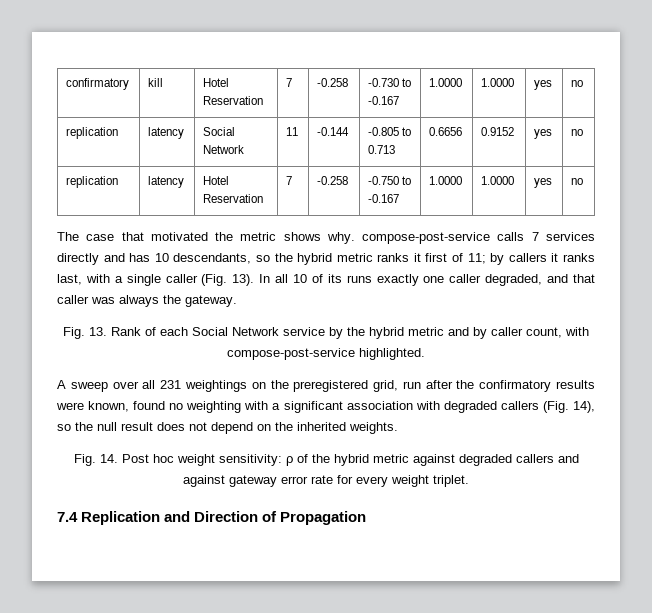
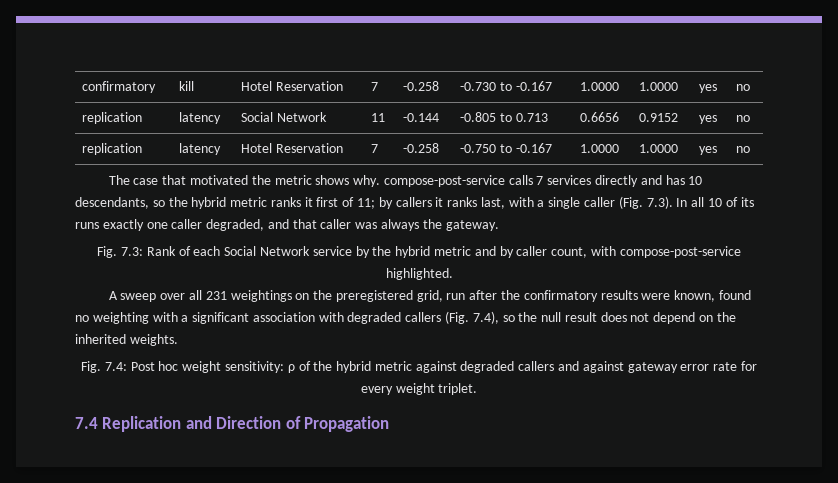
- The case that motivated the metric shows why. compose-post-service calls 7 services directly and has 10 descendants, so the hybrid metric ranks it first of 11; by callers it ranks last, with a single caller (Fig. 13). In all 10 of its runs exactly one caller degraded, and that caller was always the gateway.
+ The case that motivated the metric shows why. compose-post-service calls 7 services directly and has 10 descendants, so the hybrid metric ranks it first of 11; by callers it ranks last, with a single caller (Fig. 7.3). In all 10 of its runs exactly one caller degraded, and that caller was always the gateway.
- Fig. 13. Rank of each Social Network service by the hybrid metric and by caller count, with compose-post-service highlighted.
+ Fig. 7.3: Rank of each Social Network service by the hybrid metric and by caller count, with compose-post-service highlighted.
- A sweep over all 231 weightings on the preregistered grid, run after the confirmatory results were known, found no weighting with a significant association with degraded callers (Fig. 14), so the null result does not depend on the inherited weights.
+ A sweep over all 231 weightings on the preregistered grid, run after the confirmatory results were known, found no weighting with a significant association with degraded callers (Fig. 7.4), so the null result does not depend on the inherited weights.
- Fig. 14. Post hoc weight sensitivity: ρ of the hybrid metric against degraded callers and against gateway error rate for every weight triplet.
+ Fig. 7.4: Post hoc weight sensitivity: ρ of the hybrid metric against degraded callers and against gateway error rate for every weight triplet.

